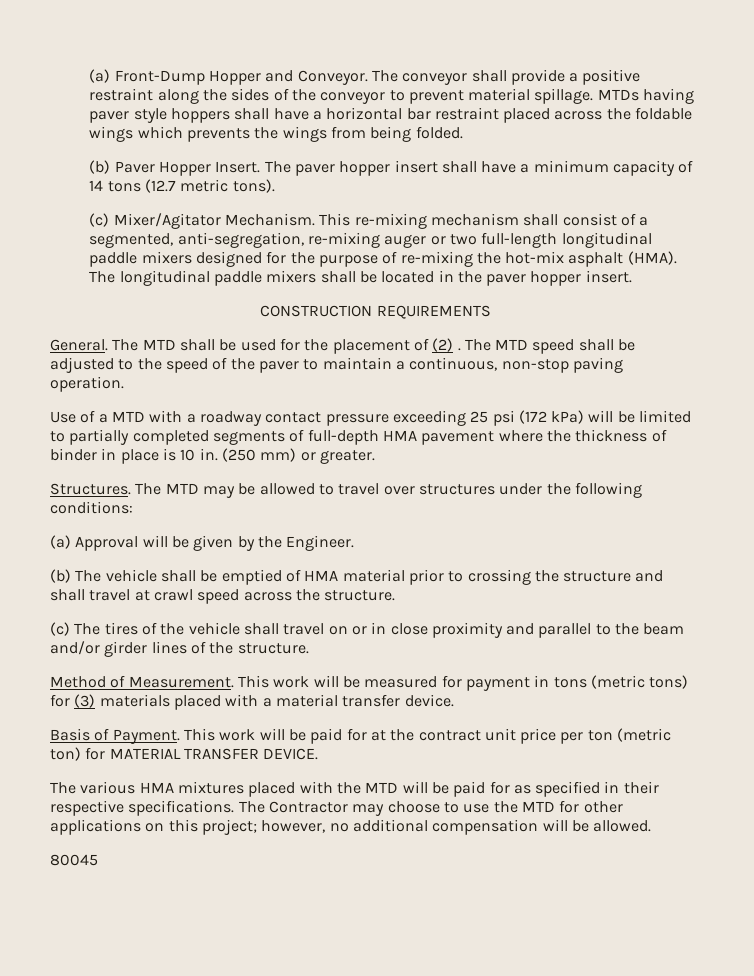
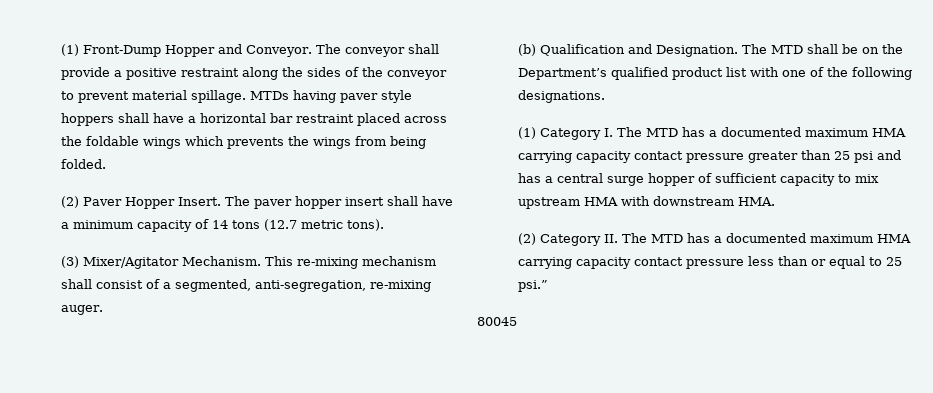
- (a) Front-Dump Hopper and Conveyor.
+ (1) Front-Dump Hopper and Conveyor.
- (b) Paver Hopper Insert.
+ (2) Paver Hopper Insert.
- (c) Mixer/Agitator Mechanism.
+ (3) Mixer/Agitator Mechanism.
- This re-mixing mechanism shall consist of a segmented, anti-segregation, re-mixing auger or two full-length longitudinal paddle mixers designed for the purpose of re-mixing the hot-mix asphalt (HMA). The longitudinal paddle mixers shall be located in the paver hopper insert.
- CONSTRUCTION REQUIREMENTS
- General. The MTD shall be used for the placement of (2) . The MTD speed shall be adjusted to the speed of the paver to maintain a continuous, non-stop paving operation.
- Use of a MTD with a roadway contact pressure exceeding 25 psi (172 kPa) will be limited to partially completed segments of full-depth HMA pavement where the thickness of binder in place is 10 in. (250 mm) or greater.
- Structures. The MTD may be allowed to travel over structures under the following conditions:
- (a) Approval will be given by the Engineer.
- (b) The vehicle shall be emptied of HMA material prior to crossing the structure and shall travel at crawl speed across the structure.
- (c) The tires of the vehicle shall travel on or in close proximity and parallel to the beam and/or girder lines of the structure.
- Method of Measurement. This work will be measured for payment in tons (metric tons) for (3) materials placed with a material transfer device.
- Basis of Payment. This work will be paid for at the contract unit price per ton (metric ton) for MATERIAL TRANSFER DEVICE.
- The various HMA mixtures placed with the MTD will be paid for as specified in their respective specifications. The Contractor may choose to use the MTD for other applications on this project; however, no additional compensation will be allowed.
+ This re-mixing mechanism shall consist of a segmented, anti-segregation, re-mixing auger.
+ (b) Qualification and Designation. The MTD shall be on the Department’s qualified product list with one of the following designations.
+ (1) Category I. The MTD has a documented maximum HMA carrying capacity contact pressure greater than 25 psi and has a central surge hopper of sufficient capacity to mix upstream HMA with downstream HMA.
+ (2) Category II. The MTD has a documented maximum HMA carrying capacity contact pressure less than or equal to 25 psi.”

